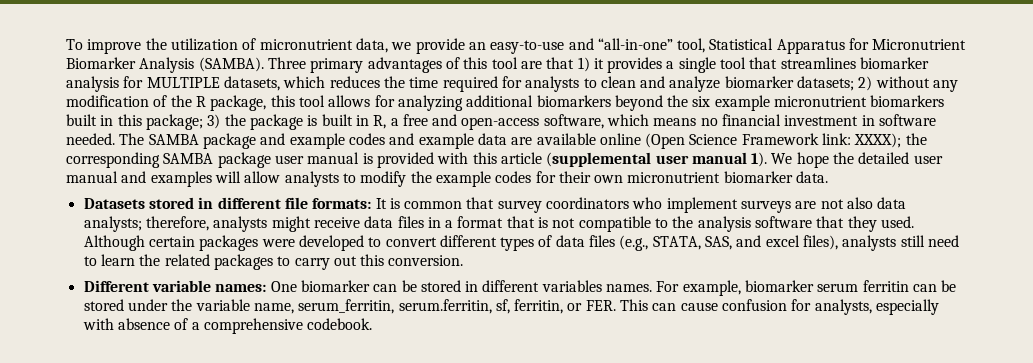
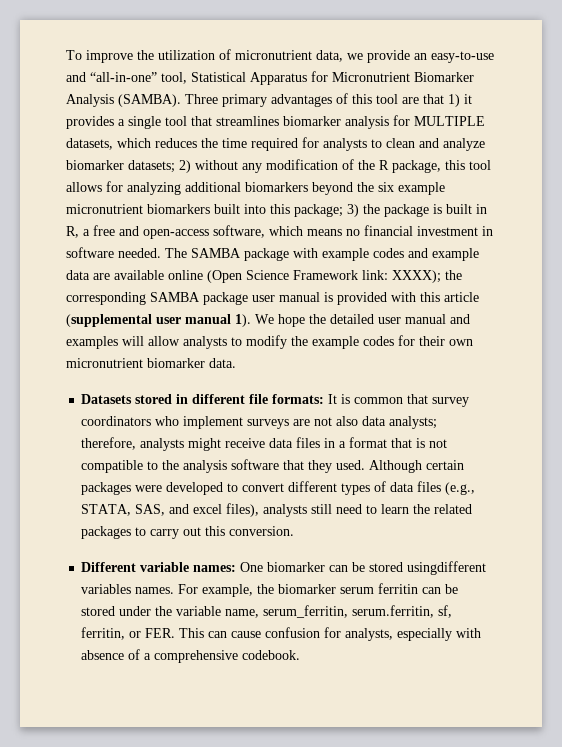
- 2) without any modification of the R package, this tool allows for analyzing additional biomarkers beyond the six example micronutrient biomarkers built in this package;
+ 2) without any modification of the R package, this tool allows for analyzing additional biomarkers beyond the six example micronutrient biomarkers built into this package;
- The SAMBA package and example codes and example data are available online (Open Science Framework link: XXXX); the corresponding SAMBA package user manual is provided with this article (supplemental user manual 1).
+ The SAMBA package with example codes and example data are available online (Open Science Framework link: XXXX); the corresponding SAMBA package user manual is provided with this article (supplemental user manual 1).
- Different variable names: One biomarker can be stored in different variables names.
+ Different variable names: One biomarker can be stored usingdifferent variables names.
- For example, biomarker serum ferritin can be stored under the variable name, serum_ferritin, serum.ferritin, sf, ferritin, or FER. This can cause confusion for analysts, especially with absence of a comprehensive codebook.
+ For example, the biomarker serum ferritin can be stored under the variable name, serum_ferritin, serum.ferritin, sf, ferritin, or FER. This can cause confusion for analysts, especially with absence of a comprehensive codebook.

